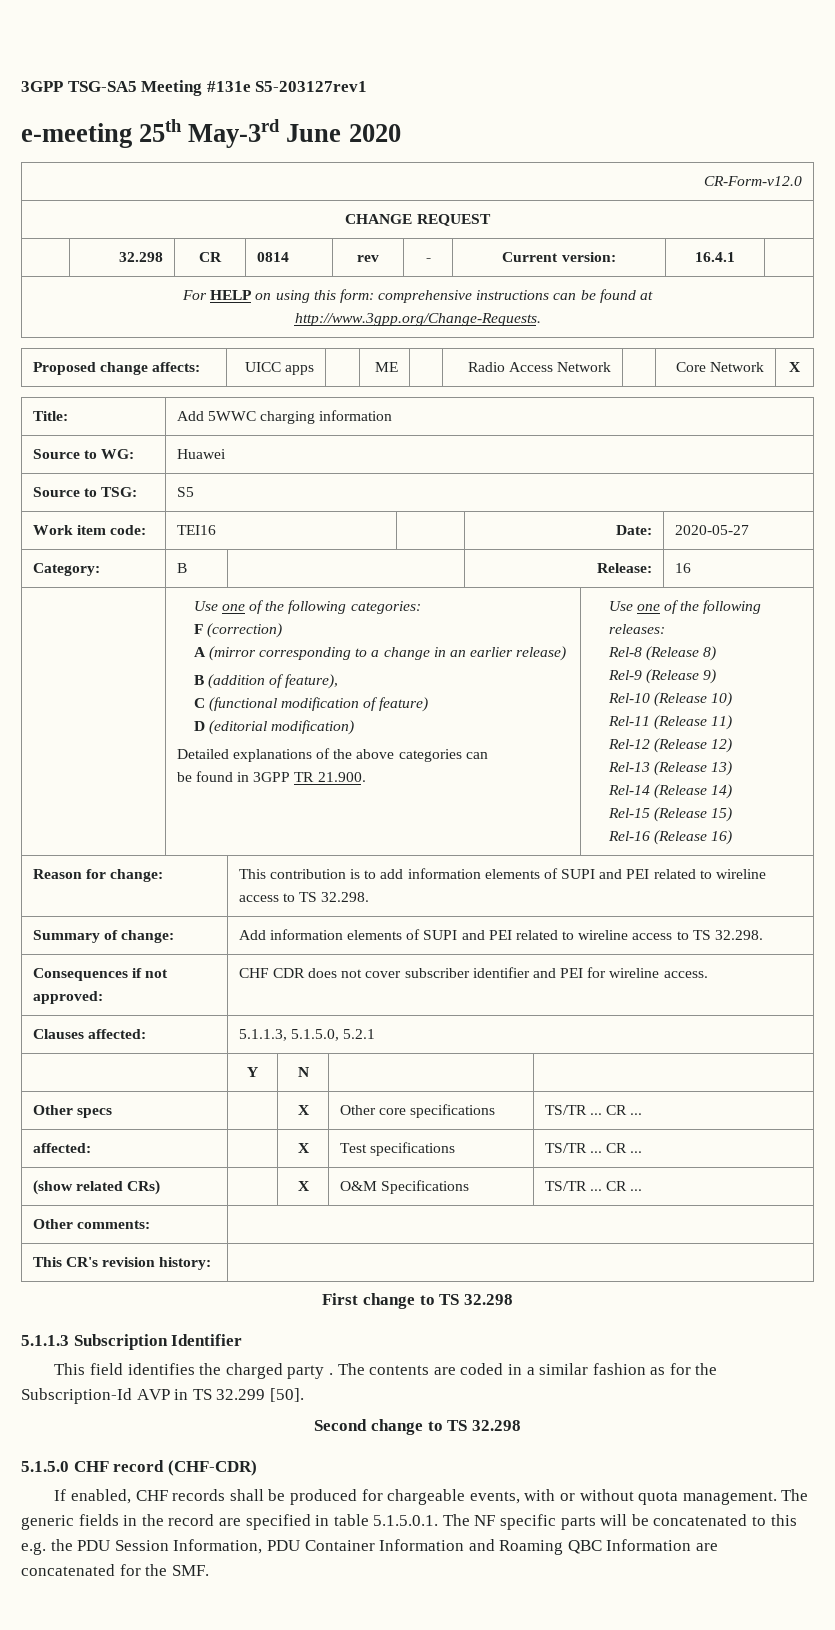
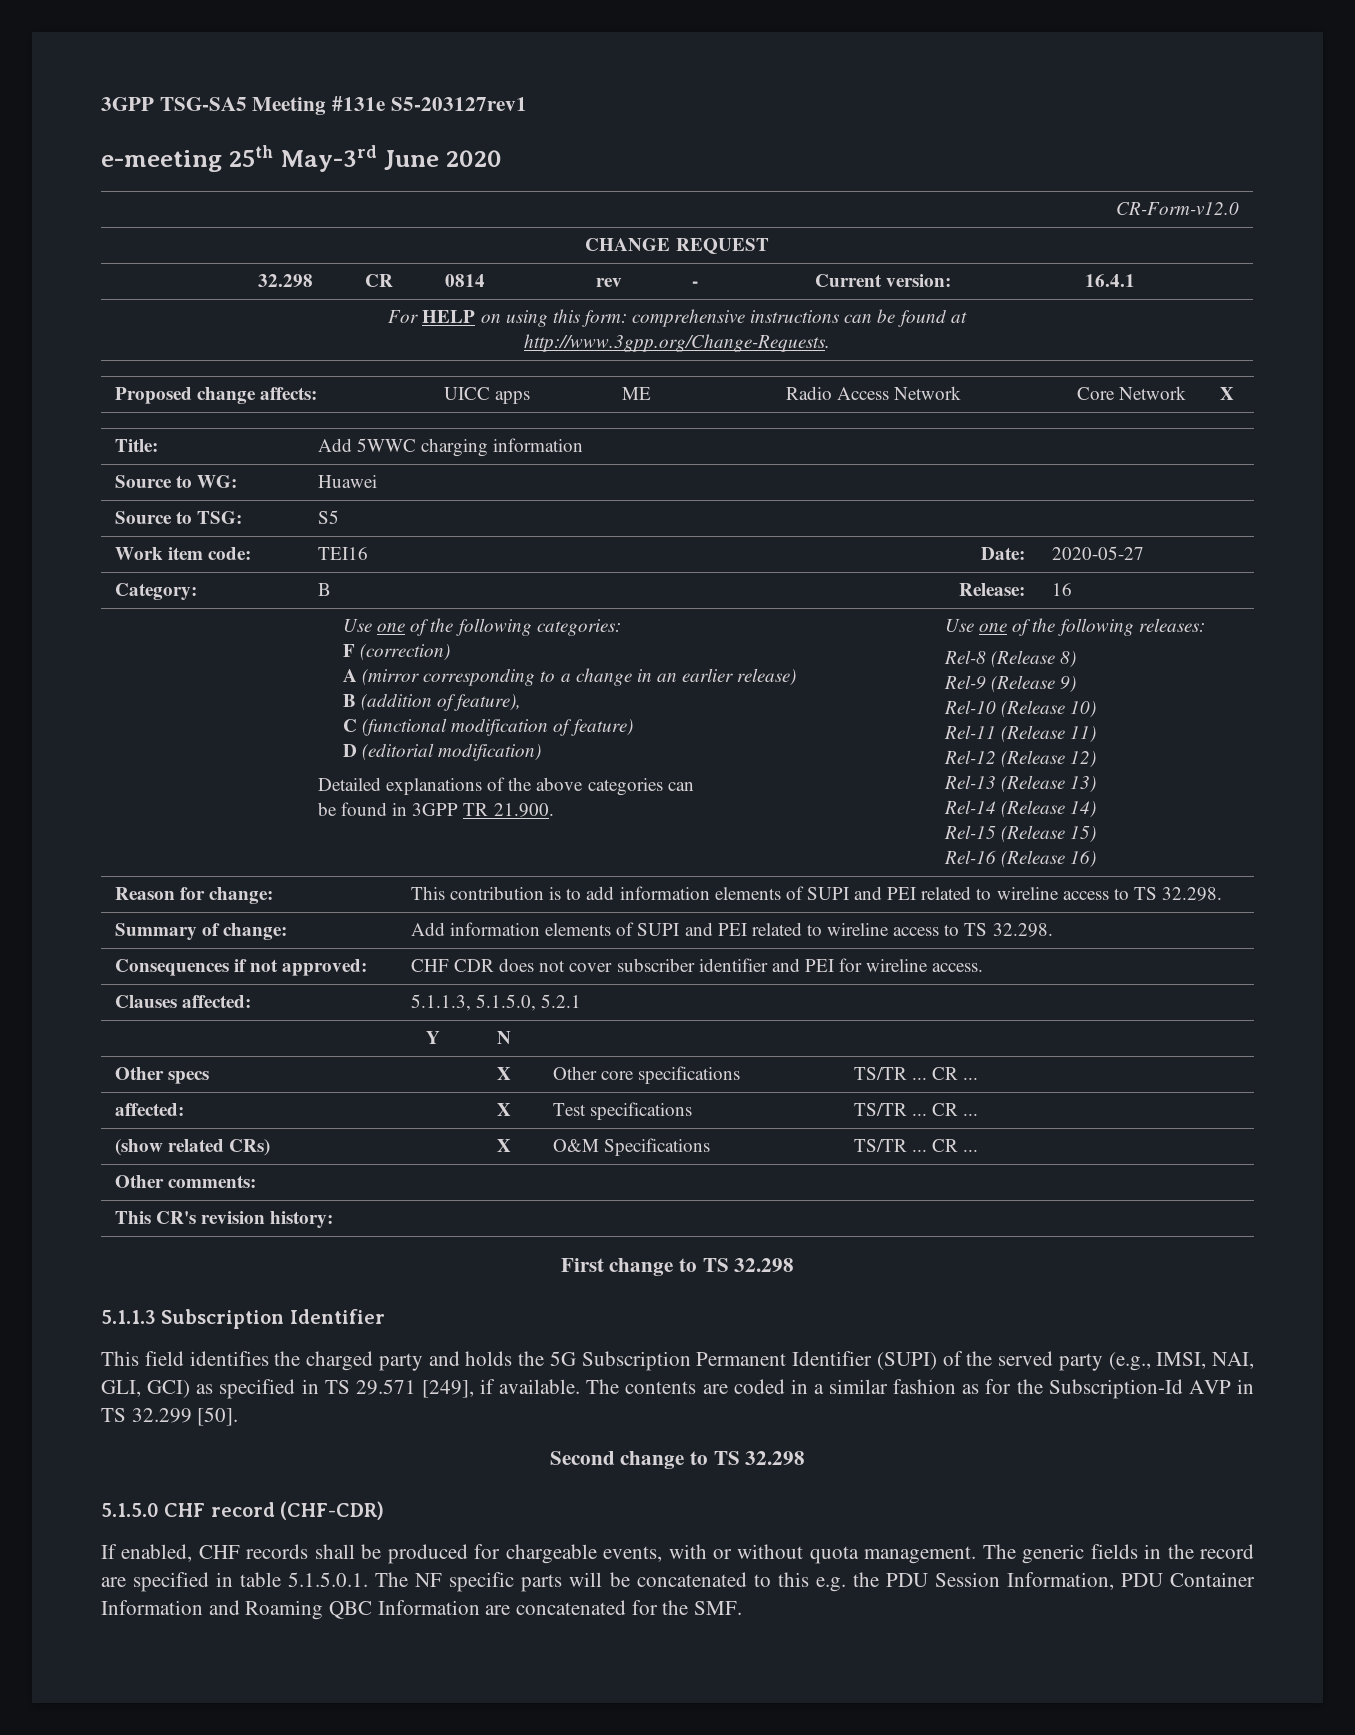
- This field identifies the charged party .
+ This field identifies the charged party and holds the 5G Subscription Permanent Identifier (SUPI) of the served party (e.g., IMSI, NAI, GLI, GCI) as specified in TS 29.571 [249], if available.

